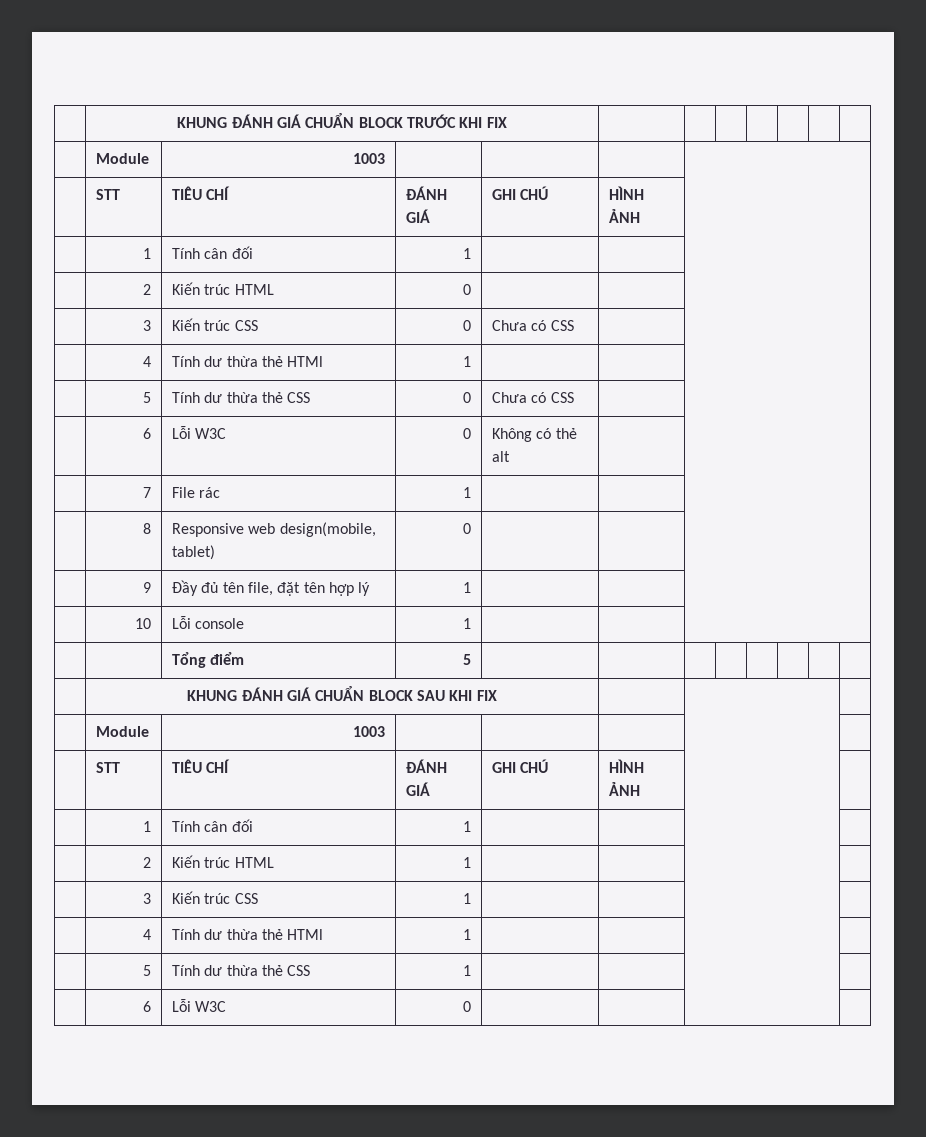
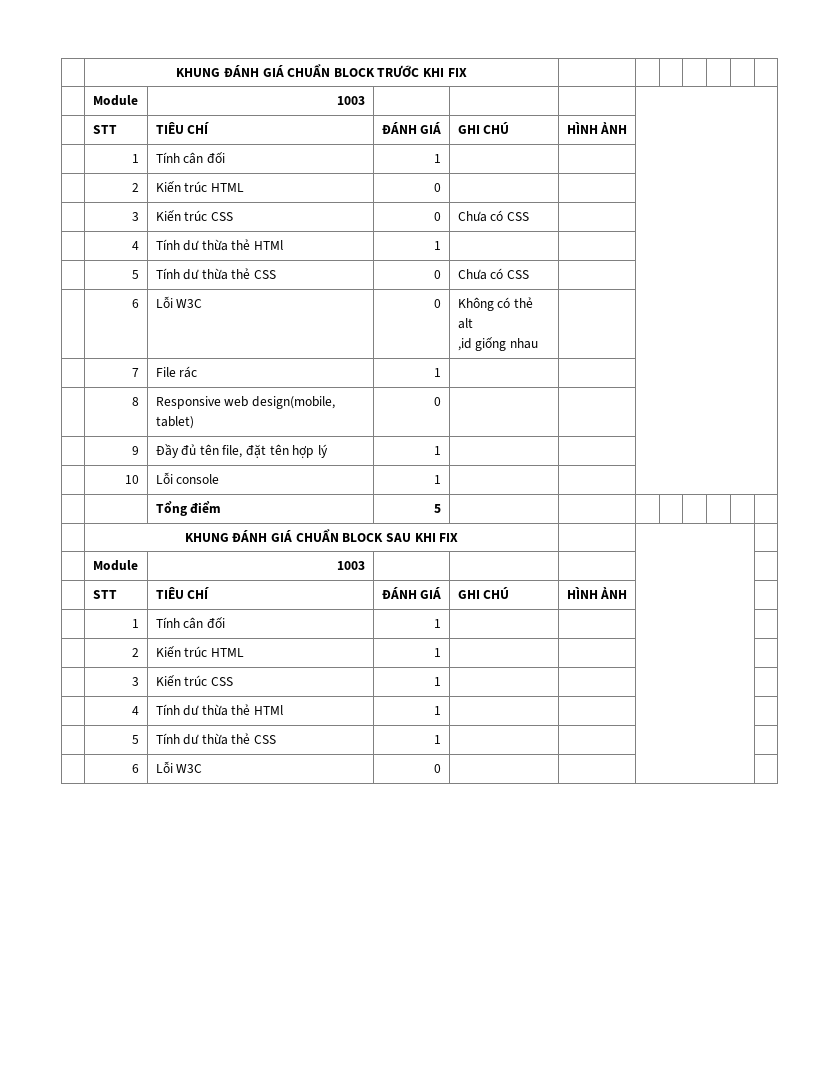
- | 6 | Lỗi W3C | 0 | Không có thẻ alt | |
+ | 6 | Lỗi W3C | 0 | Không có thẻ alt
+ ,id giống nhau | |

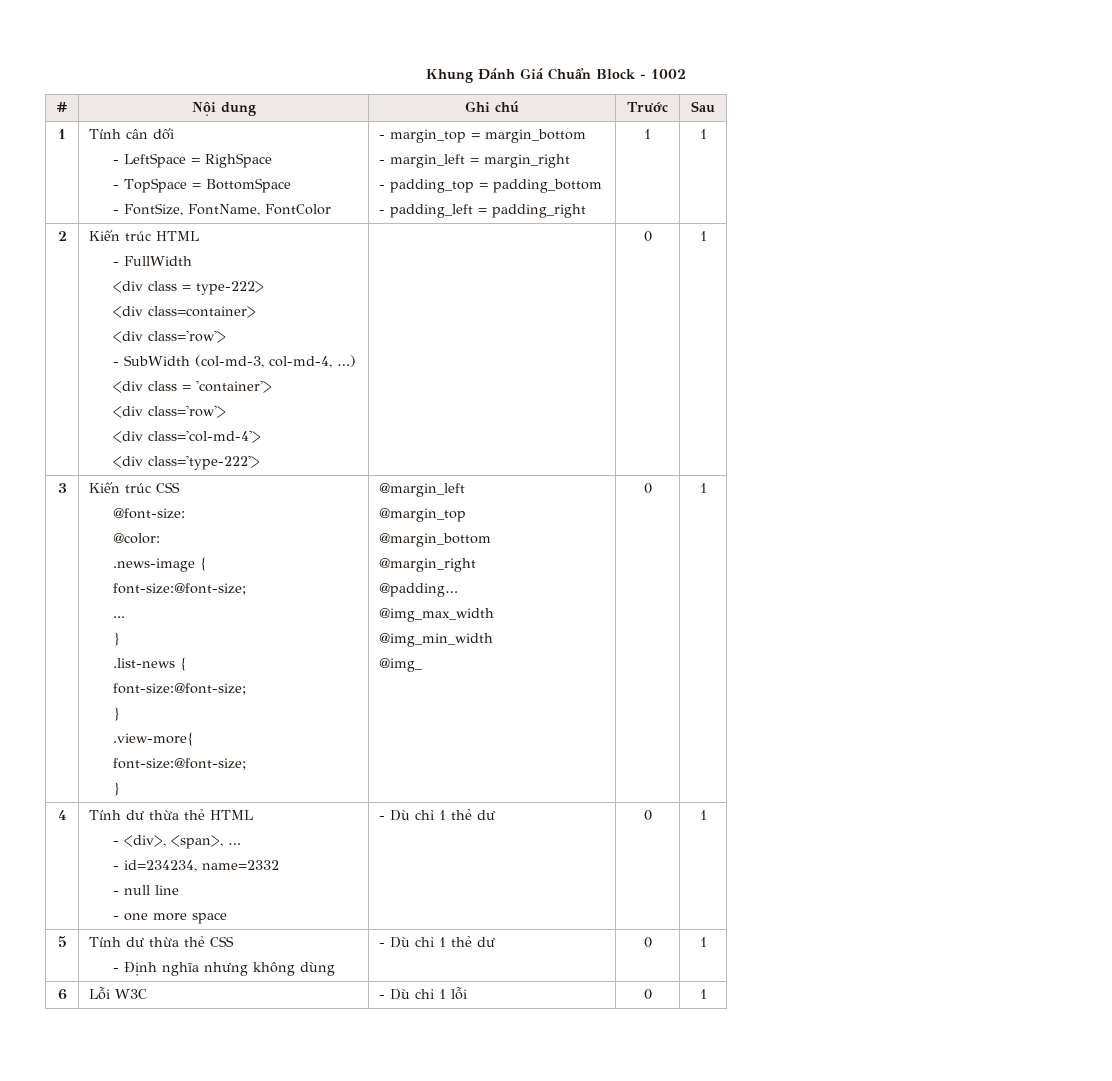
- | KHUNG ĐÁNH GIÁ CHUẨN BLOCK TRƯỚC KHI FIX | | | | | | |
- | Module | 1003 | | | |
- | STT | TIÊU CHÍ | ĐÁNH GIÁ | GHI CHÚ | HÌNH ẢNH |
- | 1 | Tính cân đối | 1 | | |
- | 2 | Kiến trúc HTML | 0 | | |
- | 3 | Kiến trúc CSS | 0 | Chưa có CSS | |
- | 4 | Tính dư thừa thẻ HTMl | 1 | | |
- | 5 | Tính dư thừa thẻ CSS | 0 | Chưa có CSS | |
- | 6 | Lỗi W3C | 0 | Không có thẻ alt
- ,id giống nhau | |
- | 7 | File rác | 1 | | |
- | 8 | Responsive web design(mobile, tablet) | 0 | | |
- | 9 | Đầy đủ tên file, đặt tên hợp lý | 1 | | |
- | 10 | Lỗi console | 1 | | |
- | | Tổng điểm | 5 | | | | | | | |
- | KHUNG ĐÁNH GIÁ CHUẨN BLOCK SAU KHI FIX | | |
- | Module | 1003 | | | | |
- | STT | TIÊU CHÍ | ĐÁNH GIÁ | GHI CHÚ | HÌNH ẢNH | |
- | 1 | Tính cân đối | 1 | | | |
- | 2 | Kiến trúc HTML | 1 | | | |
- | 3 | Kiến trúc CSS | 1 | | | |
- | 4 | Tính dư thừa thẻ HTMl | 1 | | | |
- | 5 | Tính dư thừa thẻ CSS | 1 | | | |
- | 6 | Lỗi W3C | 0 | | | |
+ Khung Đánh Giá Chuẩn Block - 1002
+ # | Nội dung | Ghi chú | Trước | Sau
+ 1 | Tính cân đối
+ - LeftSpace = RighSpace
+ - TopSpace = BottomSpace
+ - FontSize, FontName, FontColor | - margin_top = margin_bottom
+ - margin_left = margin_right
+ - padding_top = padding_bottom
+ - padding_left = padding_right | 1 | 1
+ 2 | Kiến trúc HTML
+ - FullWidth
+ <div class = type-222>
+ <div class=container>
+ <div class='row'>
+ - SubWidth (col-md-3, col-md-4, …)
+ <div class = 'container'>
+ <div class='row'>
+ <div class='col-md-4'>
+ <div class='type-222'> | | 0 | 1
+ 3 | Kiến trúc CSS
+ @font-size:
+ @color:
+ .news-image {
+ font-size:@font-size;
+ ...
+ }
+ .list-news {
+ font-size:@font-size;
+ }
+ .view-more{
+ font-size:@font-size;
+ } | @margin_left
+ @margin_top
+ @margin_bottom
+ @margin_right
+ @padding…
+ @img_max_width
+ @img_min_width
+ @img_ | 0 | 1
+ 4 | Tính dư thừa thẻ HTML
+ - <div>, <span>, …
+ - id=234234, name=2332
+ - null line
+ - one more space | - Dù chỉ 1 thẻ dư | 0 | 1
+ 5 | Tính dư thừa thẻ CSS
+ - Định nghĩa nhưng không dùng | - Dù chỉ 1 thẻ dư | 0 | 1
+ 6 | Lỗi W3C | - Dù chỉ 1 lỗi | 0 | 1

